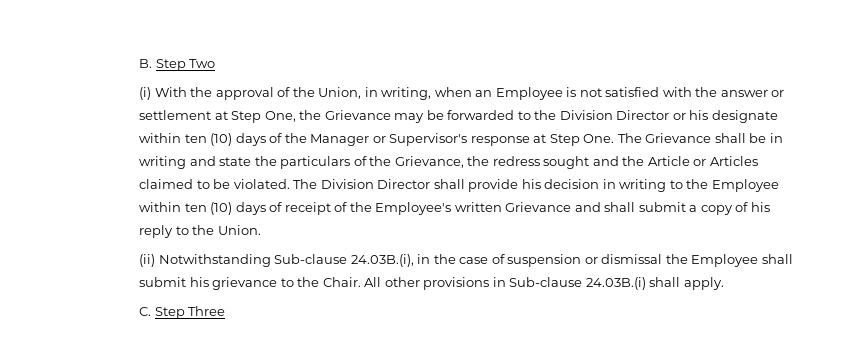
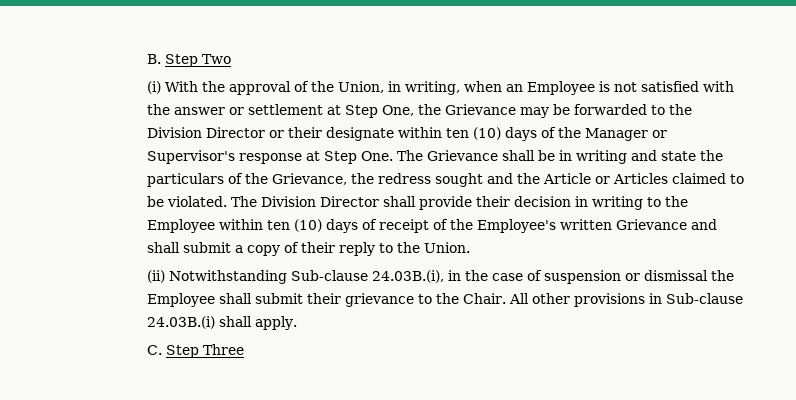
- (i) With the approval of the Union, in writing, when an Employee is not satisfied with the answer or settlement at Step One, the Grievance may be forwarded to the Division Director or his designate within ten (10) days of the Manager or Supervisor's response at Step One. The Grievance shall be in writing and state the particulars of the Grievance, the redress sought and the Article or Articles claimed to be violated.
+ (i) With the approval of the Union, in writing, when an Employee is not satisfied with the answer or settlement at Step One, the Grievance may be forwarded to the Division Director or their designate within ten (10) days of the Manager or Supervisor's response at Step One. The Grievance shall be in writing and state the particulars of the Grievance, the redress sought and the Article or Articles claimed to be violated.
- The Division Director shall provide his decision in writing to the Employee within ten (10) days of receipt of the Employee's written Grievance and shall submit a copy of his reply to the Union.
+ The Division Director shall provide their decision in writing to the Employee within ten (10) days of receipt of the Employee's written Grievance and shall submit a copy of their reply to the Union.
- (ii) Notwithstanding Sub-clause 24.03B.(i), in the case of suspension or dismissal the Employee shall submit his grievance to the Chair.
+ (ii) Notwithstanding Sub-clause 24.03B.(i), in the case of suspension or dismissal the Employee shall submit their grievance to the Chair.

